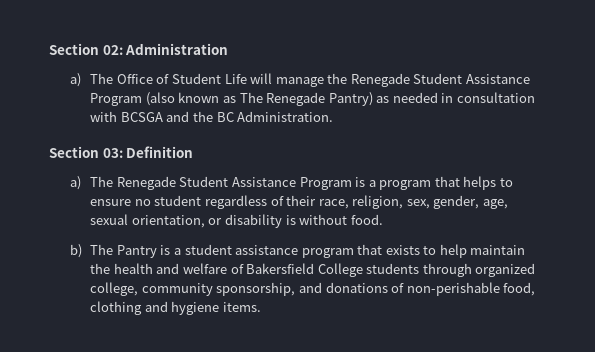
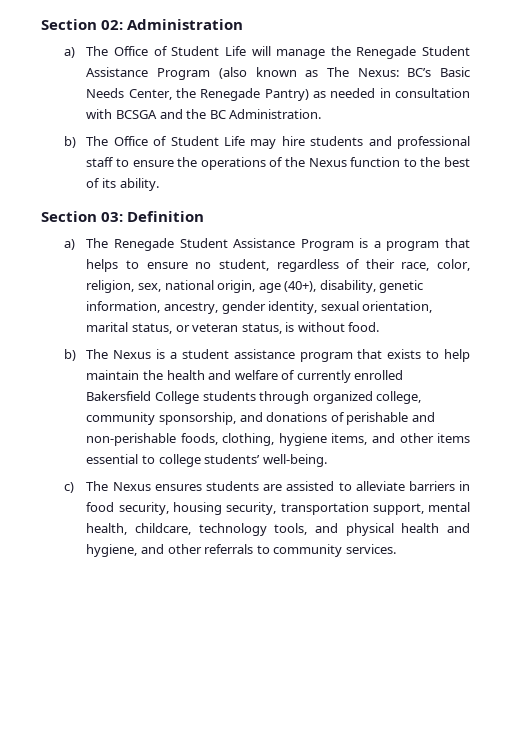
- a) The Office of Student Life will manage the Renegade Student Assistance Program (also known as The Renegade Pantry) as needed in consultation with BCSGA and the BC Administration.
+ a) The Office of Student Life will manage the Renegade Student Assistance Program (also known as The Nexus: BC’s Basic Needs Center, the Renegade Pantry) as needed in consultation with BCSGA and the BC Administration.
+ b) The Office of Student Life may hire students and professional staff to ensure the operations of the Nexus function to the best of its ability.
- a) The Renegade Student Assistance Program is a program that helps to ensure no student regardless of their race, religion, sex, gender, age, sexual orientation, or disability is without food.
+ a) The Renegade Student Assistance Program is a program that helps to ensure no student, regardless of their race, color, religion, sex, national origin, age (40+), disability, genetic information, ancestry, gender identity, sexual orientation, marital status, or veteran status, is without food.
- b) The Pantry is a student assistance program that exists to help maintain the health and welfare of Bakersfield College students through organized college, community sponsorship, and donations of non-perishable food, clothing and hygiene items.
+ b) The Nexus is a student assistance program that exists to help maintain the health and welfare of currently enrolled Bakersfield College students through organized college, community sponsorship, and donations of perishable and non-perishable foods, clothing, hygiene items, and other items essential to college students’ well-being.
+ c) The Nexus ensures students are assisted to alleviate barriers in food security, housing security, transportation support, mental health, childcare, technology tools, and physical health and hygiene, and other referrals to community services.

